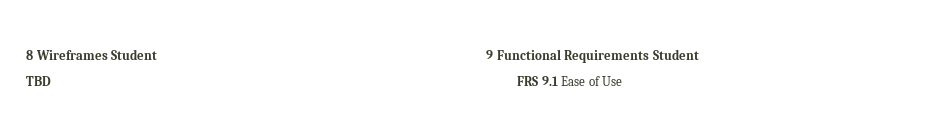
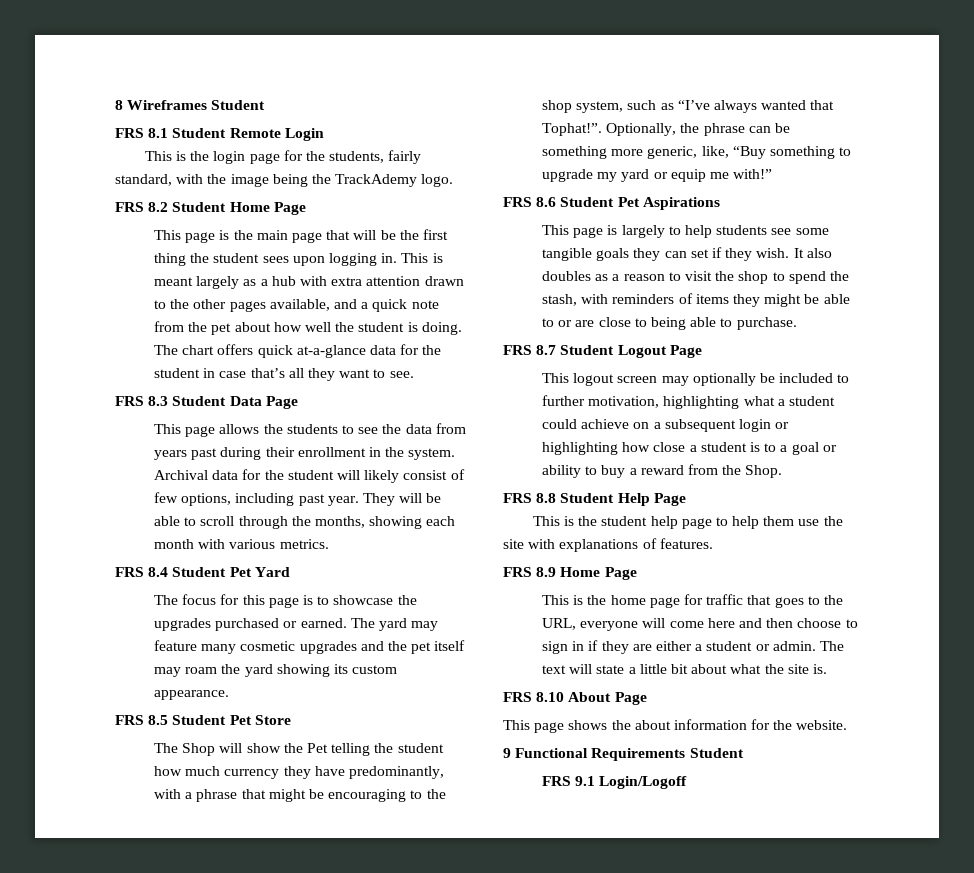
- TBD
+ FRS 8.1 Student Remote Login
+ This is the login page for the students, fairly standard, with the image being the TrackAdemy logo.
+ FRS 8.2 Student Home Page
+ This page is the main page that will be the first thing the student sees upon logging in. This is meant largely as a hub with extra attention drawn to the other pages available, and a quick note from the pet about how well the student is doing. The chart offers quick at-a-glance data for the student in case that’s all they want to see.
+ FRS 8.3 Student Data Page
+ This page allows the students to see the data from years past during their enrollment in the system. Archival data for the student will likely consist of few options, including past year. They will be able to scroll through the months, showing each month with various metrics.
+ FRS 8.4 Student Pet Yard
+ The focus for this page is to showcase the upgrades purchased or earned. The yard may feature many cosmetic upgrades and the pet itself may roam the yard showing its custom appearance.
+ FRS 8.5 Student Pet Store
+ The Shop will show the Pet telling the student how much currency they have predominantly, with a phrase that might be encouraging to the shop system, such as “I’ve always wanted that Tophat!”. Optionally, the phrase can be something more generic, like, “Buy something to upgrade my yard or equip me with!”
+ FRS 8.6 Student Pet Aspirations
+ This page is largely to help students see some tangible goals they can set if they wish. It also doubles as a reason to visit the shop to spend the stash, with reminders of items they might be able to or are close to being able to purchase.
+ FRS 8.7 Student Logout Page
+ This logout screen may optionally be included to further motivation, highlighting what a student could achieve on a subsequent login or highlighting how close a student is to a goal or ability to buy a reward from the Shop.
+ FRS 8.8 Student Help Page
+ This is the student help page to help them use the site with explanations of features.
+ FRS 8.9 Home Page
+ This is the home page for traffic that goes to the URL, everyone will come here and then choose to sign in if they are either a student or admin. The text will state a little bit about what the site is.
+ FRS 8.10 About Page
+ This page shows the about information for the website.
- FRS 9.1 Ease of Use
+ FRS 9.1 Login/Logoff

